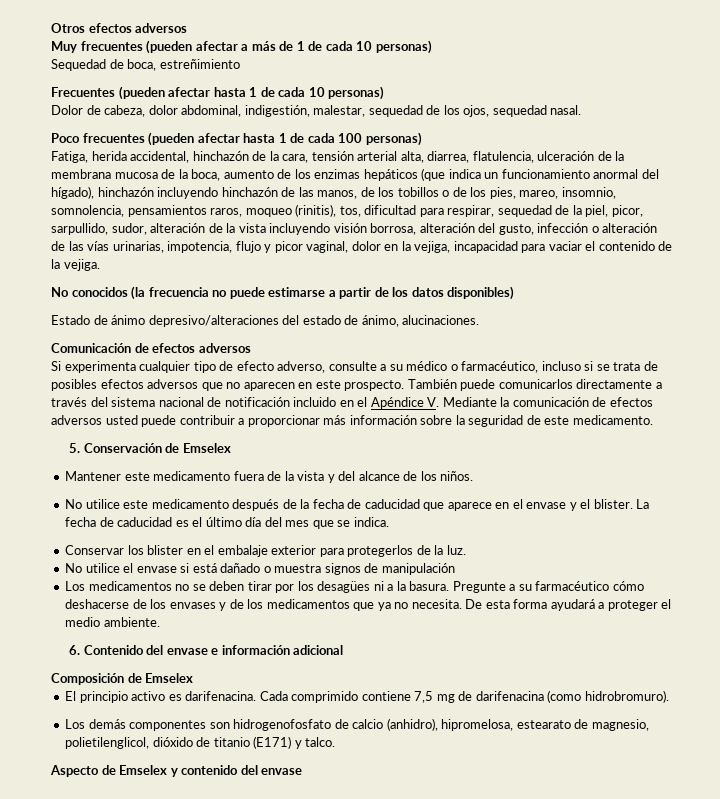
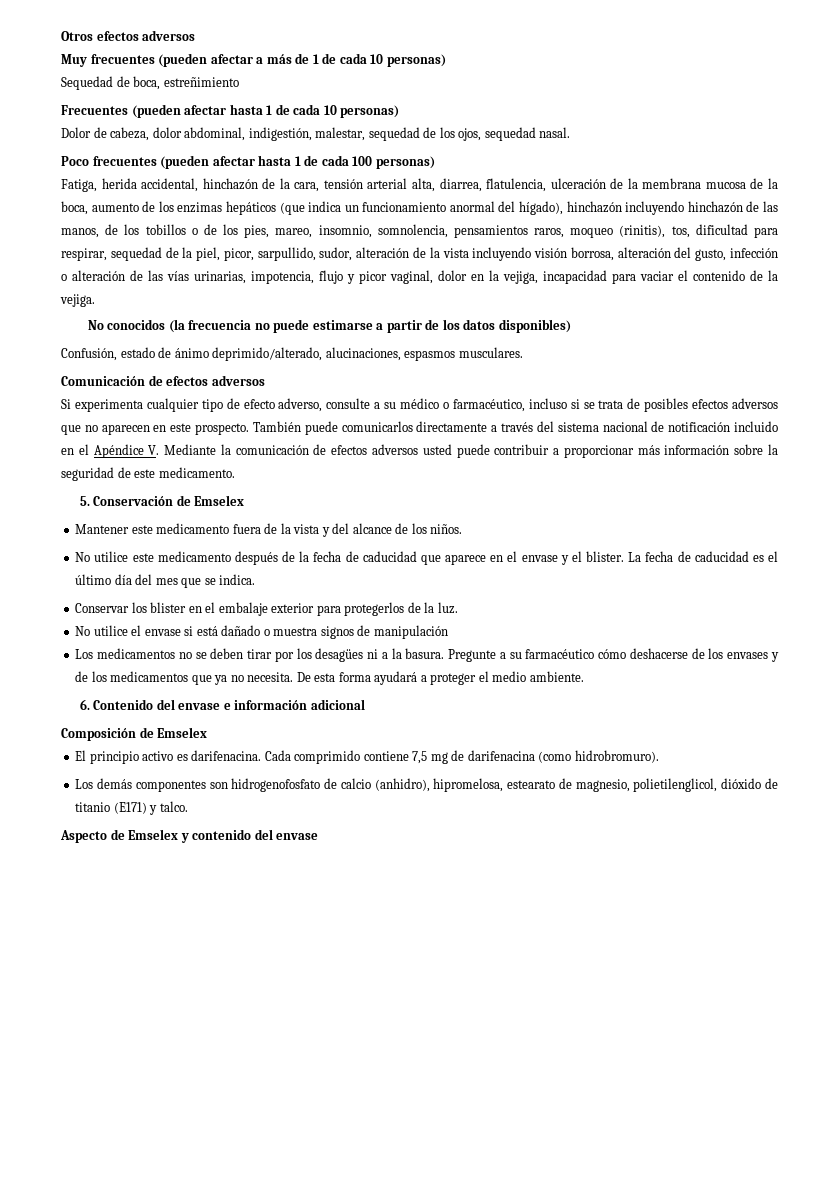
- Estado de ánimo depresivo/alteraciones del estado de ánimo, alucinaciones.
+ Confusión, estado de ánimo deprimido/alterado, alucinaciones, espasmos musculares.

